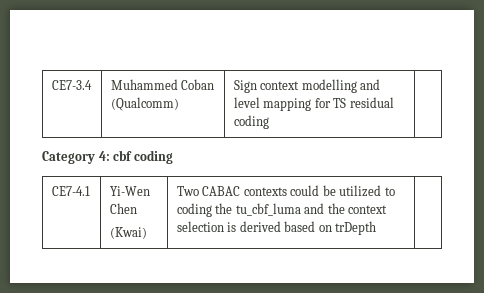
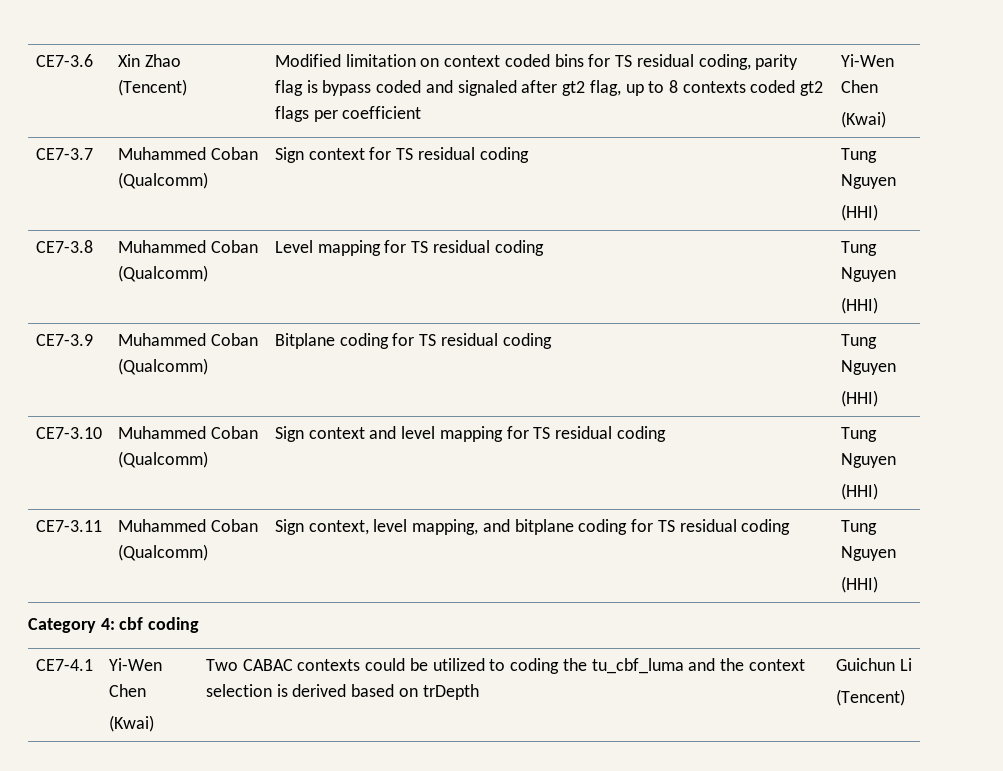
- CE7-3.4 | Muhammed Coban (Qualcomm) | Sign context modelling and level mapping for TS residual coding |
+ CE7-3.6 | Xin Zhao
+ (Tencent) | Modified limitation on context coded bins for TS residual coding, parity flag is bypass coded and signaled after gt2 flag, up to 8 contexts coded gt2 flags per coefficient | Yi-Wen Chen
+ (Kwai)
+ CE7-3.7 | Muhammed Coban (Qualcomm) | Sign context for TS residual coding | Tung Nguyen
+ (HHI)
+ CE7-3.8 | Muhammed Coban (Qualcomm) | Level mapping for TS residual coding | Tung Nguyen
+ (HHI)
+ CE7-3.9 | Muhammed Coban (Qualcomm) | Bitplane coding for TS residual coding | Tung Nguyen
+ (HHI)
+ CE7-3.10 | Muhammed Coban (Qualcomm) | Sign context and level mapping for TS residual coding | Tung Nguyen
+ (HHI)
+ CE7-3.11 | Muhammed Coban (Qualcomm) | Sign context, level mapping, and bitplane coding for TS residual coding | Tung Nguyen
+ (HHI)
  CE7-4.1 | Yi-Wen Chen
- (Kwai) | Two CABAC contexts could be utilized to coding the tu_cbf_luma and the context selection is derived based on trDepth |
+ (Kwai) | Two CABAC contexts could be utilized to coding the tu_cbf_luma and the context selection is derived based on trDepth | Guichun Li
+ (Tencent)

